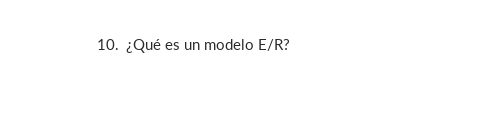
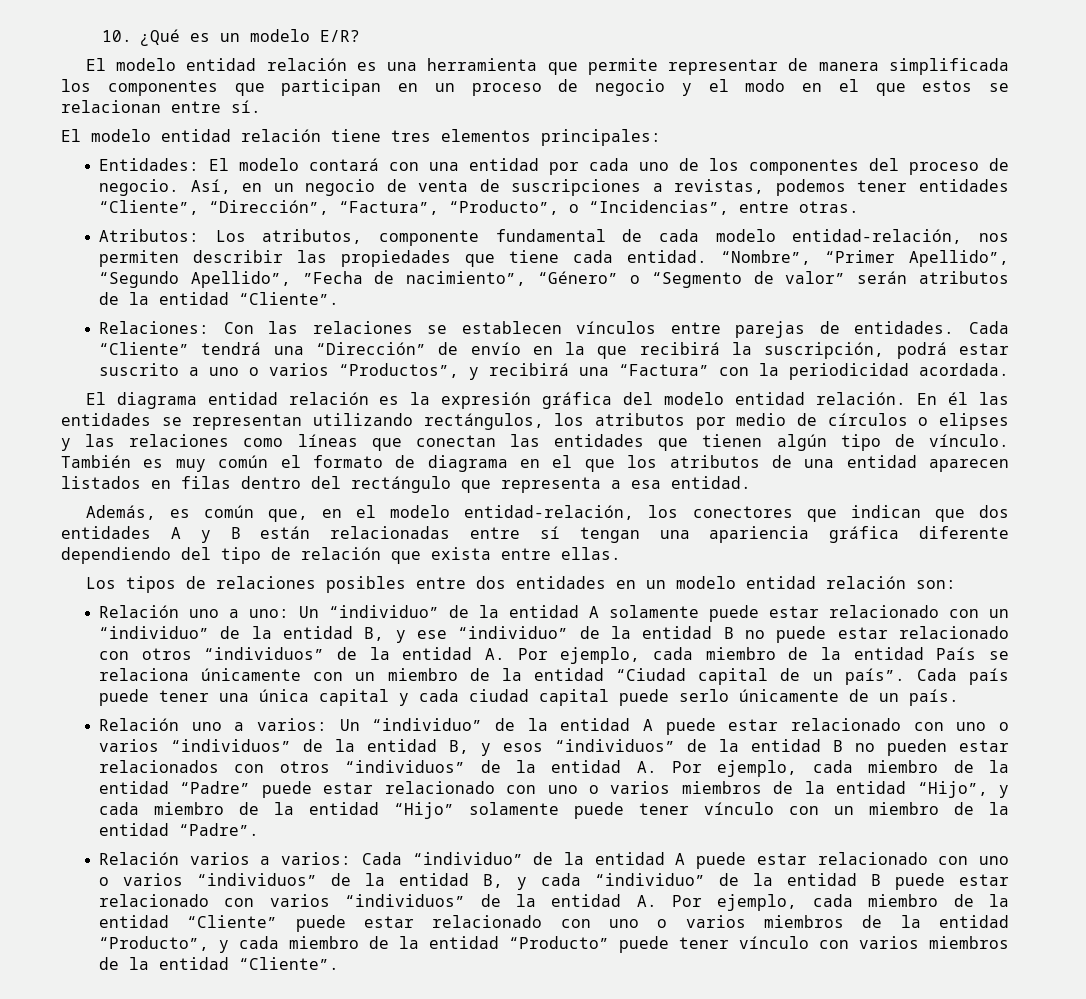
+ El modelo entidad relación es una herramienta que permite representar de manera simplificada los componentes que participan en un proceso de negocio y el modo en el que estos se relacionan entre sí.
+ El modelo entidad relación tiene tres elementos principales:
+ Entidades: El modelo contará con una entidad por cada uno de los componentes del proceso de negocio. Así, en un negocio de venta de suscripciones a revistas, podemos tener entidades “Cliente”, “Dirección”, “Factura”, “Producto”, o “Incidencias”, entre otras.
+ Atributos: Los atributos, componente fundamental de cada modelo entidad-relación, nos permiten describir las propiedades que tiene cada entidad. “Nombre”, “Primer Apellido”, “Segundo Apellido”, ”Fecha de nacimiento”, “Género” o “Segmento de valor” serán atributos de la entidad “Cliente”.
+ Relaciones: Con las relaciones se establecen vínculos entre parejas de entidades. Cada “Cliente” tendrá una “Dirección” de envío en la que recibirá la suscripción, podrá estar suscrito a uno o varios “Productos”, y recibirá una “Factura” con la periodicidad acordada.
+ El diagrama entidad relación es la expresión gráfica del modelo entidad relación. En él las entidades se representan utilizando rectángulos, los atributos por medio de círculos o elipses y las relaciones como líneas que conectan las entidades que tienen algún tipo de vínculo. También es muy común el formato de diagrama en el que los atributos de una entidad aparecen listados en filas dentro del rectángulo que representa a esa entidad.
+ Además, es común que, en el modelo entidad-relación, los conectores que indican que dos entidades A y B están relacionadas entre sí tengan una apariencia gráfica diferente dependiendo del tipo de relación que exista entre ellas.
+ Los tipos de relaciones posibles entre dos entidades en un modelo entidad relación son:
+ Relación uno a uno: Un “individuo” de la entidad A solamente puede estar relacionado con un “individuo” de la entidad B, y ese “individuo” de la entidad B no puede estar relacionado con otros “individuos” de la entidad A. Por ejemplo, cada miembro de la entidad País se relaciona únicamente con un miembro de la entidad “Ciudad capital de un país”. Cada país puede tener una única capital y cada ciudad capital puede serlo únicamente de un país.
+ Relación uno a varios: Un “individuo” de la entidad A puede estar relacionado con uno o varios “individuos” de la entidad B, y esos “individuos” de la entidad B no pueden estar relacionados con otros “individuos” de la entidad A. Por ejemplo, cada miembro de la entidad “Padre” puede estar relacionado con uno o varios miembros de la entidad “Hijo”, y cada miembro de la entidad “Hijo” solamente puede tener vínculo con un miembro de la entidad “Padre”.
+ Relación varios a varios: Cada “individuo” de la entidad A puede estar relacionado con uno o varios “individuos” de la entidad B, y cada “individuo” de la entidad B puede estar relacionado con varios “individuos” de la entidad A. Por ejemplo, cada miembro de la entidad “Cliente” puede estar relacionado con uno o varios miembros de la entidad “Producto”, y cada miembro de la entidad “Producto” puede tener vínculo con varios miembros de la entidad “Cliente”.

